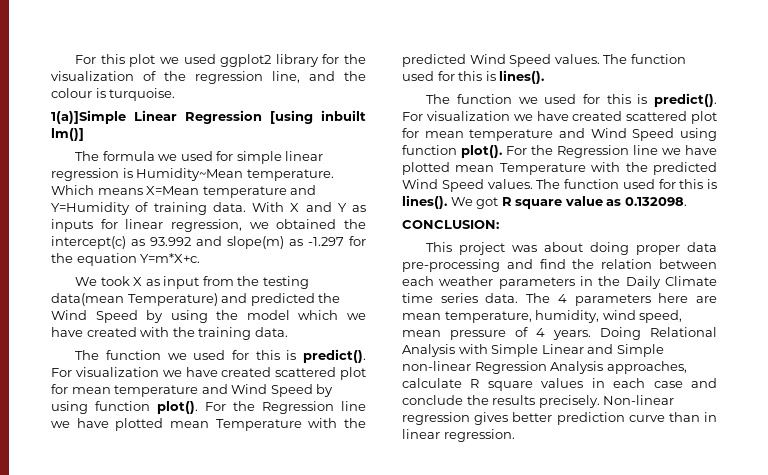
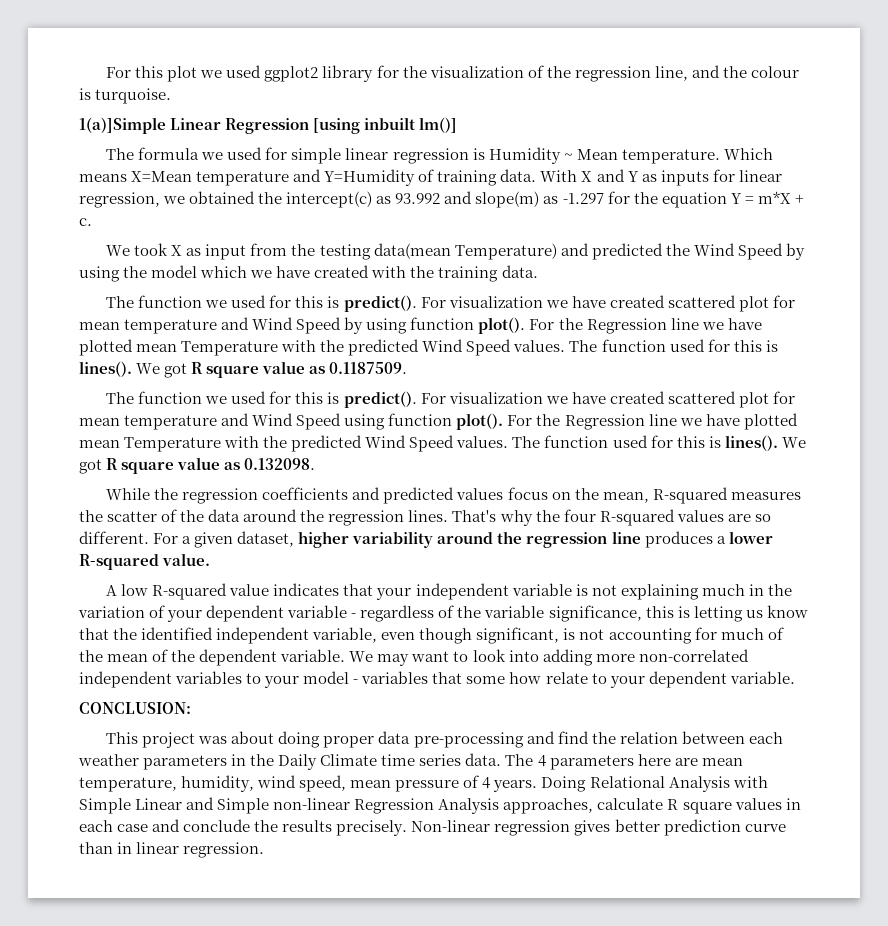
- The formula we used for simple linear regression is Humidity~Mean temperature.
+ The formula we used for simple linear regression is Humidity ~ Mean temperature.
- With X and Y as inputs for linear regression, we obtained the intercept(c) as 93.992 and slope(m) as -1.297 for the equation Y=m*X+c.
+ With X and Y as inputs for linear regression, we obtained the intercept(c) as 93.992 and slope(m) as -1.297 for the equation Y = m*X + c.
+ We got R square value as 0.1187509.
+ While the regression coefficients and predicted values focus on the mean, R-squared measures the scatter of the data around the regression lines. That's why the four R-squared values are so different. For a given dataset, higher variability around the regression line produces a lower R-squared value.
+ A low R-squared value indicates that your independent variable is not explaining much in the variation of your dependent variable - regardless of the variable significance, this is letting us know that the identified independent variable, even though significant, is not accounting for much of the mean of the dependent variable. We may want to look into adding more non-correlated independent variables to your model - variables that some how relate to your dependent variable.

